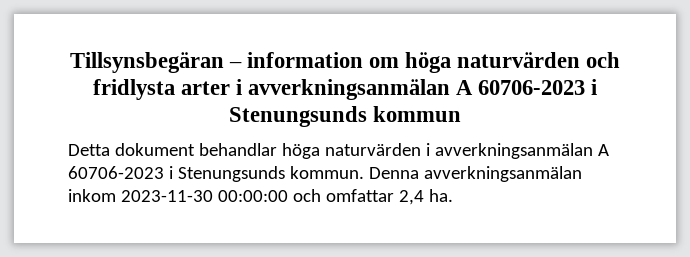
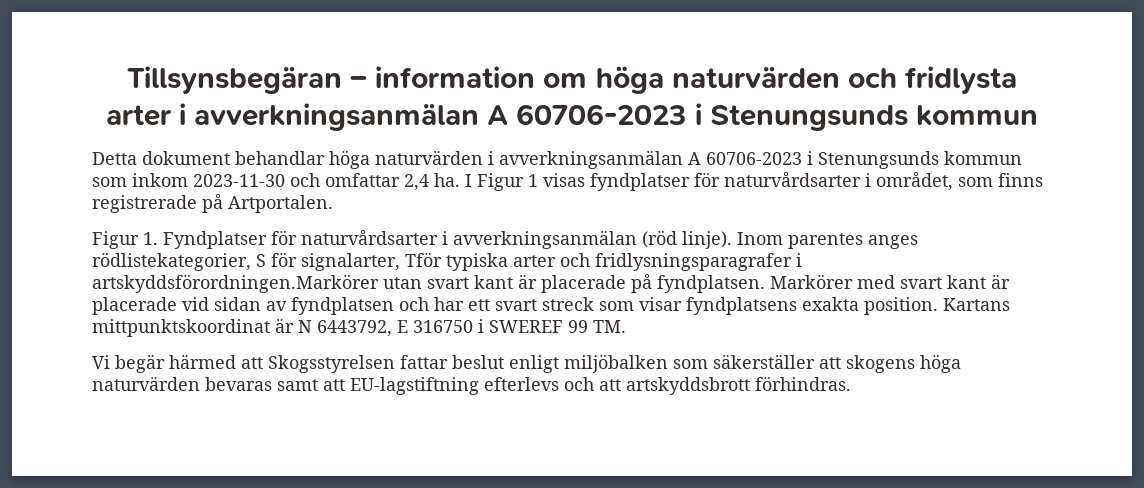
- Detta dokument behandlar höga naturvärden i avverkningsanmälan A 60706-2023 i Stenungsunds kommun. Denna avverkningsanmälan inkom 2023-11-30 00:00:00 och omfattar 2,4 ha.
+ Detta dokument behandlar höga naturvärden i avverkningsanmälan A 60706-2023 i Stenungsunds kommun som inkom 2023-11-30 och omfattar 2,4 ha.
+ I Figur 1 visas fyndplatser för naturvårdsarter i området, som finns registrerade på Artportalen.
+ Figur 1. Fyndplatser för naturvårdsarter i avverkningsanmälan (röd linje). Inom parentes anges rödlistekategorier, S för signalarter, Tför typiska arter och fridlysningsparagrafer i artskyddsförordningen.Markörer utan svart kant är placerade på fyndplatsen. Markörer med svart kant är placerade vid sidan av fyndplatsen och har ett svart streck som visar fyndplatsens exakta position. Kartans mittpunktskoordinat är N 6443792, E 316750 i SWEREF 99 TM.
+ Vi begär härmed att Skogsstyrelsen fattar beslut enligt miljöbalken som säkerställer att skogens höga naturvärden bevaras samt att EU-lagstiftning efterlevs och att artskyddsbrott förhindras.

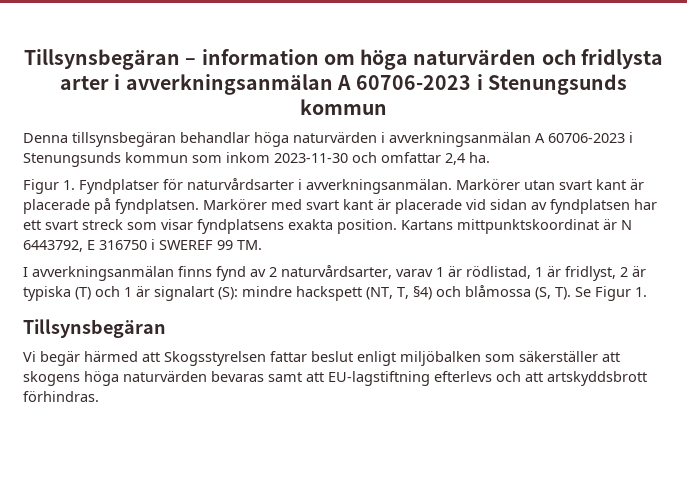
- Detta dokument behandlar höga naturvärden i avverkningsanmälan A 60706-2023 i Stenungsunds kommun som inkom 2023-11-30 och omfattar 2,4 ha. I Figur 1 visas fyndplatser för naturvårdsarter i området, som finns registrerade på Artportalen.
+ Denna tillsynsbegäran behandlar höga naturvärden i avverkningsanmälan A 60706-2023 i Stenungsunds kommun som inkom 2023-11-30 och omfattar 2,4 ha.
- Figur 1. Fyndplatser för naturvårdsarter i avverkningsanmälan (röd linje). Inom parentes anges rödlistekategorier, S för signalarter, Tför typiska arter och fridlysningsparagrafer i artskyddsförordningen.Markörer utan svart kant är placerade på fyndplatsen.
+ Figur 1. Fyndplatser för naturvårdsarter i avverkningsanmälan. Markörer utan svart kant är placerade på fyndplatsen.
- Markörer med svart kant är placerade vid sidan av fyndplatsen och har ett svart streck som visar fyndplatsens exakta position.
+ Markörer med svart kant är placerade vid sidan av fyndplatsen har ett svart streck som visar fyndplatsens exakta position.
+ I avverkningsanmälan finns fynd av 2 naturvårdsarter, varav 1 är rödlistad, 1 är fridlyst, 2 är typiska (T) och 1 är signalart (S): mindre hackspett (NT, T, §4) och blåmossa (S, T). Se Figur 1.
+ Tillsynsbegäran

